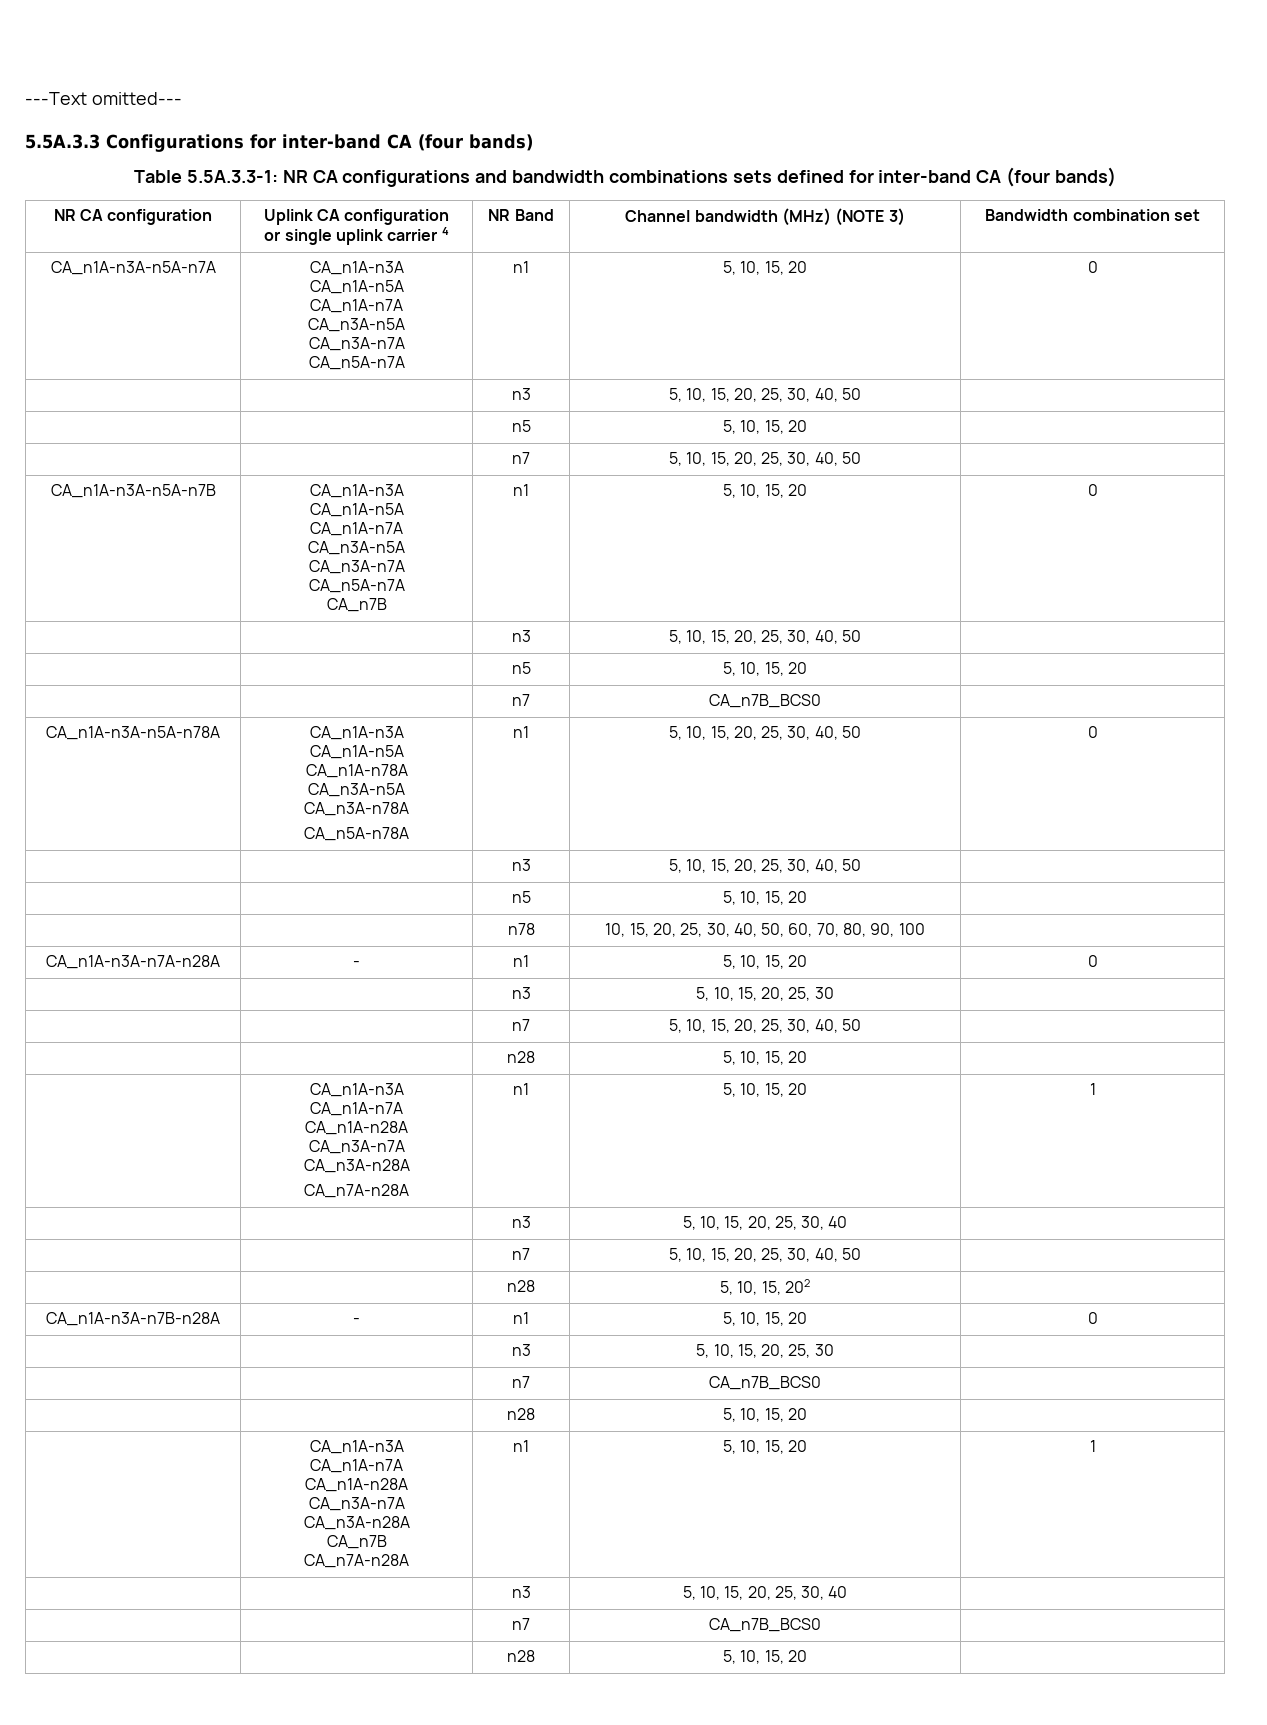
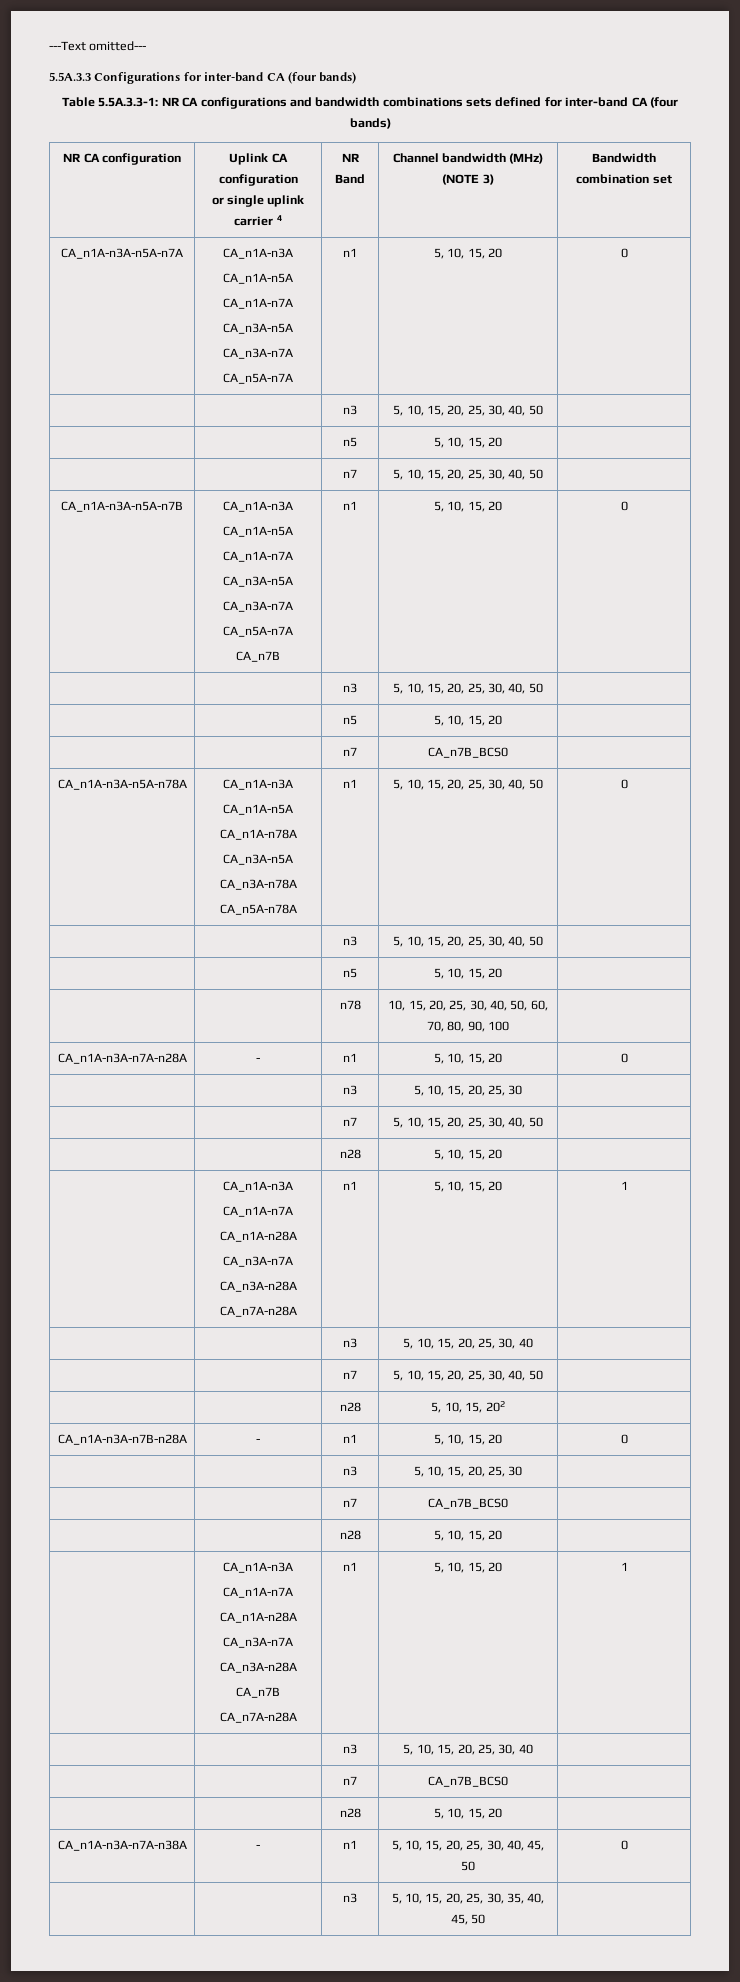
+ CA_n1A-n3A-n7A-n38A | - | n1 | 5, 10, 15, 20, 25, 30, 40, 45, 50 | 0
+ | | n3 | 5, 10, 15, 20, 25, 30, 35, 40, 45, 50 |

